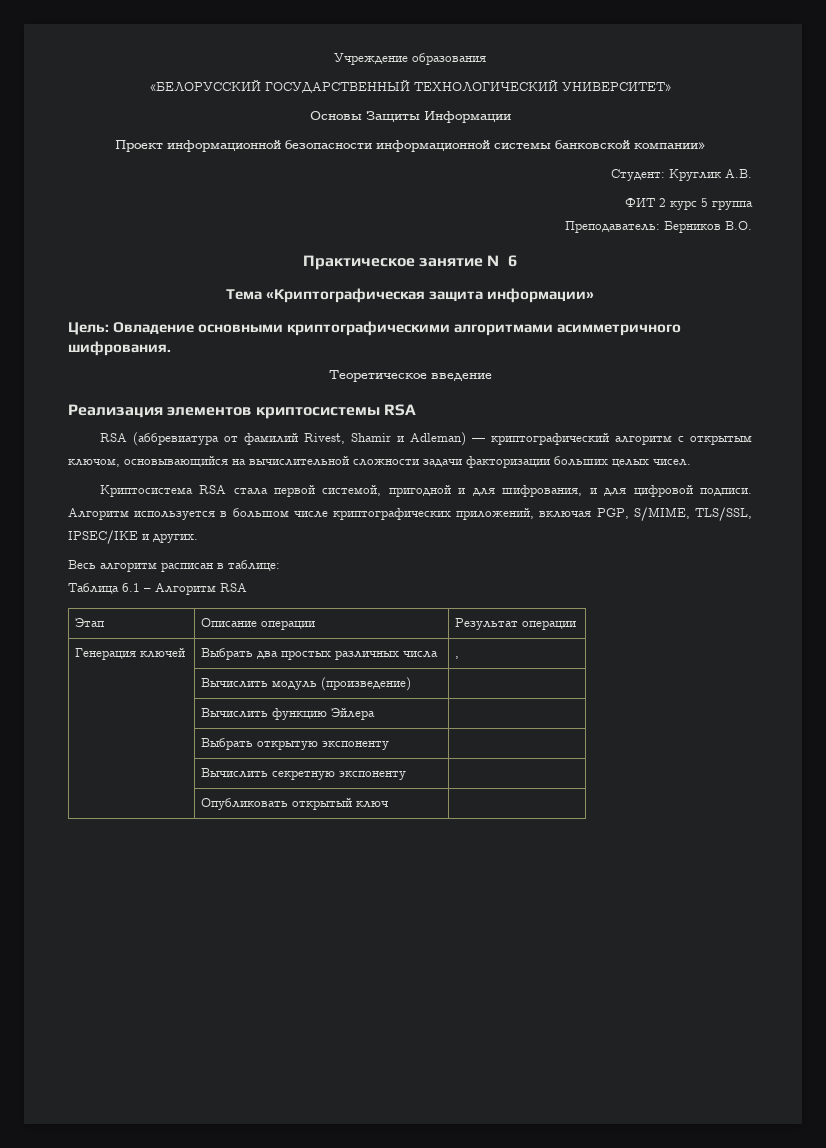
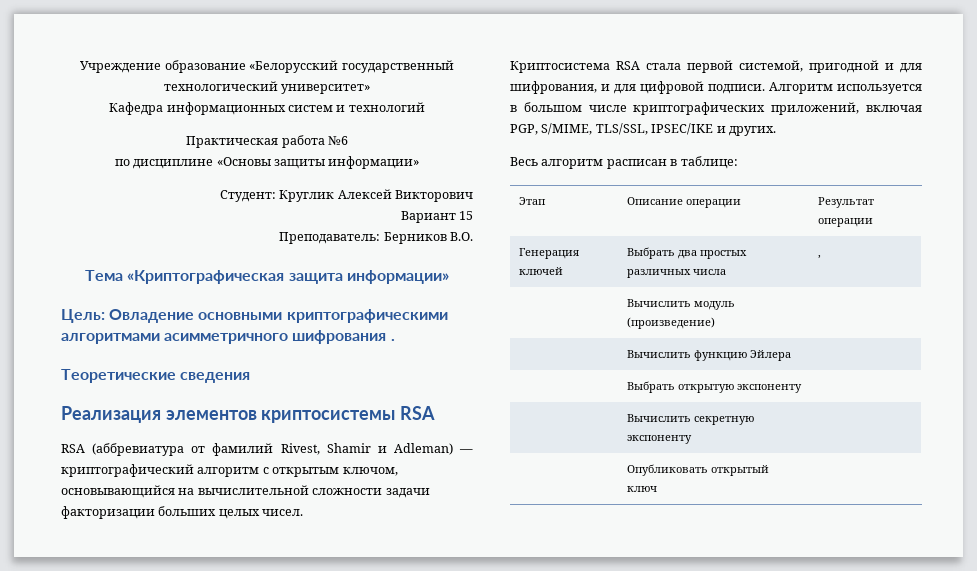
- Учреждение образования
- «БЕЛОРУССКИЙ ГОСУДАРСТВЕННЫЙ ТЕХНОЛОГИЧЕСКИЙ УНИВЕРСИТЕТ»
- Основы Защиты Информации
- Проект информационной безопасности информационной системы банковской компании»
- Студент: Круглик А.В.
- ФИТ 2 курс 5 группа
+ Учреждение образование «Белорусский государственный технологический университет»
+ Кафедра информационных систем и технологий
+ Практическая работа №6
+ по дисциплине «Основы защиты информации»
+ Студент: Круглик Алексей Викторович
+ Вариант 15
- Практическое занятие №6
- Цель: Овладение основными криптографическими алгоритмами асимметричного шифрования.
- Теоретическое введение
+ Цель: Овладение основными криптографическими алгоритмами асимметричного шифрования .
+ Теоретические сведения
- Таблица 6.1 – Алгоритм RSA

